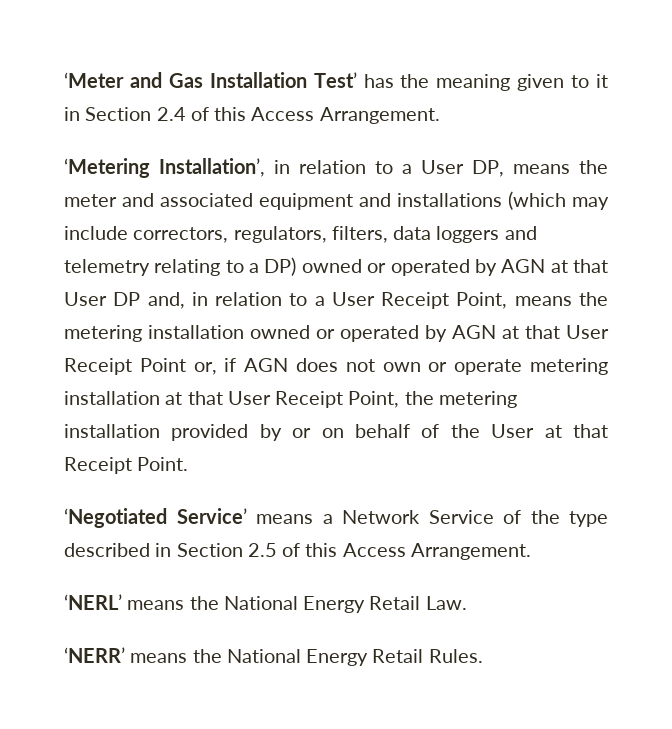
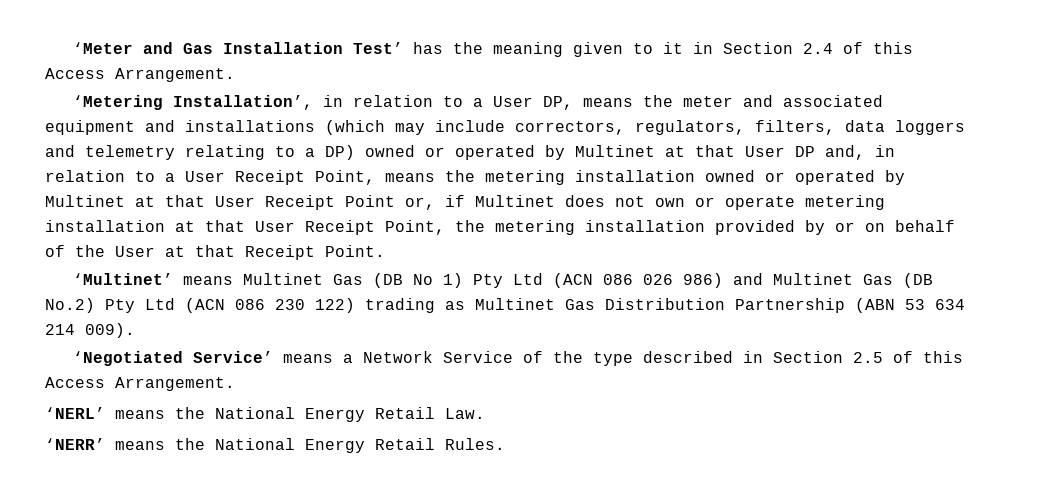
- ‘Metering Installation’, in relation to a User DP, means the meter and associated equipment and installations (which may include correctors, regulators, filters, data loggers and telemetry relating to a DP) owned or operated by AGN at that User DP and, in relation to a User Receipt Point, means the metering installation owned or operated by AGN at that User Receipt Point or, if AGN does not own or operate metering installation at that User Receipt Point, the metering installation provided by or on behalf of the User at that Receipt Point.
+ ‘Metering Installation’, in relation to a User DP, means the meter and associated equipment and installations (which may include correctors, regulators, filters, data loggers and telemetry relating to a DP) owned or operated by Multinet at that User DP and, in relation to a User Receipt Point, means the metering installation owned or operated by Multinet at that User Receipt Point or, if Multinet does not own or operate metering installation at that User Receipt Point, the metering installation provided by or on behalf of the User at that Receipt Point.
+ ‘Multinet’ means Multinet Gas (DB No 1) Pty Ltd (ACN 086 026 986) and Multinet Gas (DB No.2) Pty Ltd (ACN 086 230 122) trading as Multinet Gas Distribution Partnership (ABN 53 634 214 009).

